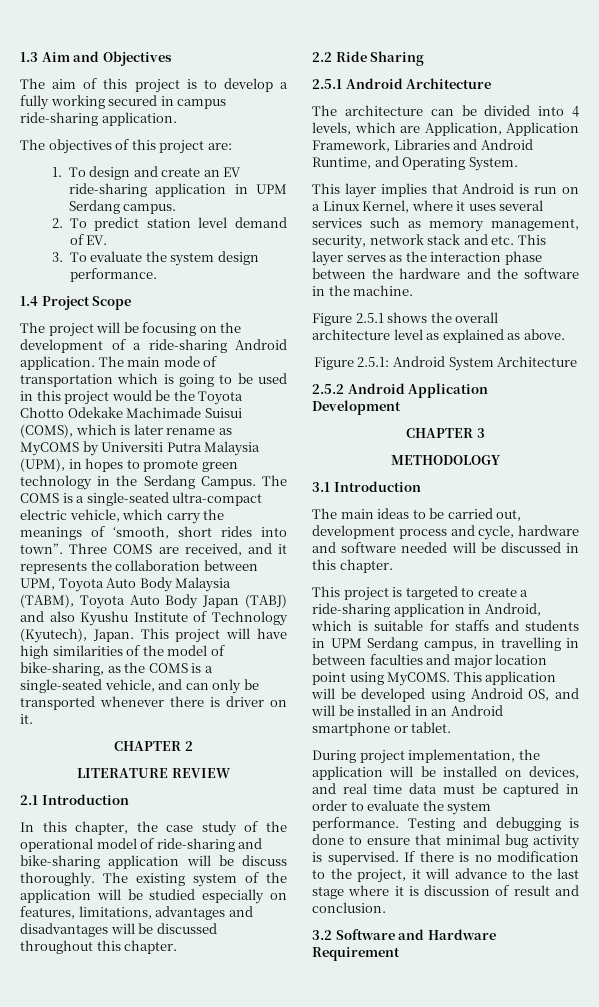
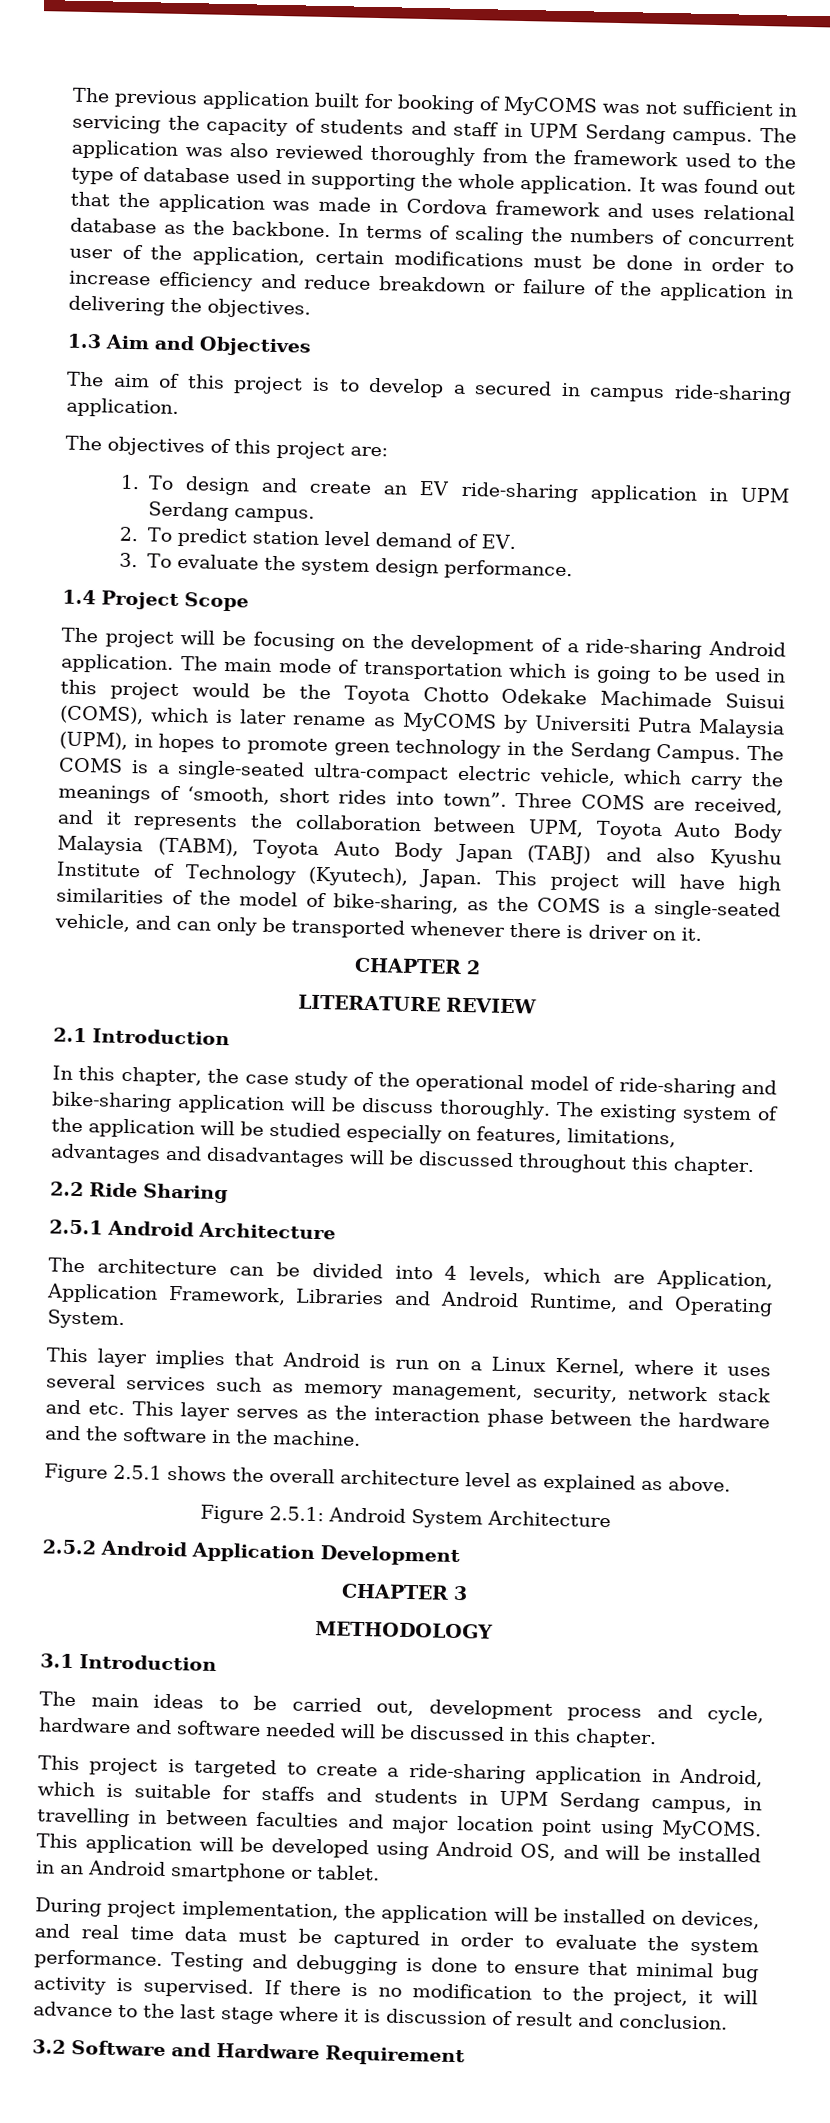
+ The previous application built for booking of MyCOMS was not sufficient in servicing the capacity of students and staff in UPM Serdang campus. The application was also reviewed thoroughly from the framework used to the type of database used in supporting the whole application. It was found out that the application was made in Cordova framework and uses relational database as the backbone. In terms of scaling the numbers of concurrent user of the application, certain modifications must be done in order to increase efficiency and reduce breakdown or failure of the application in delivering the objectives.
- The aim of this project is to develop a fully working secured in campus ride-sharing application.
+ The aim of this project is to develop a secured in campus ride-sharing application.

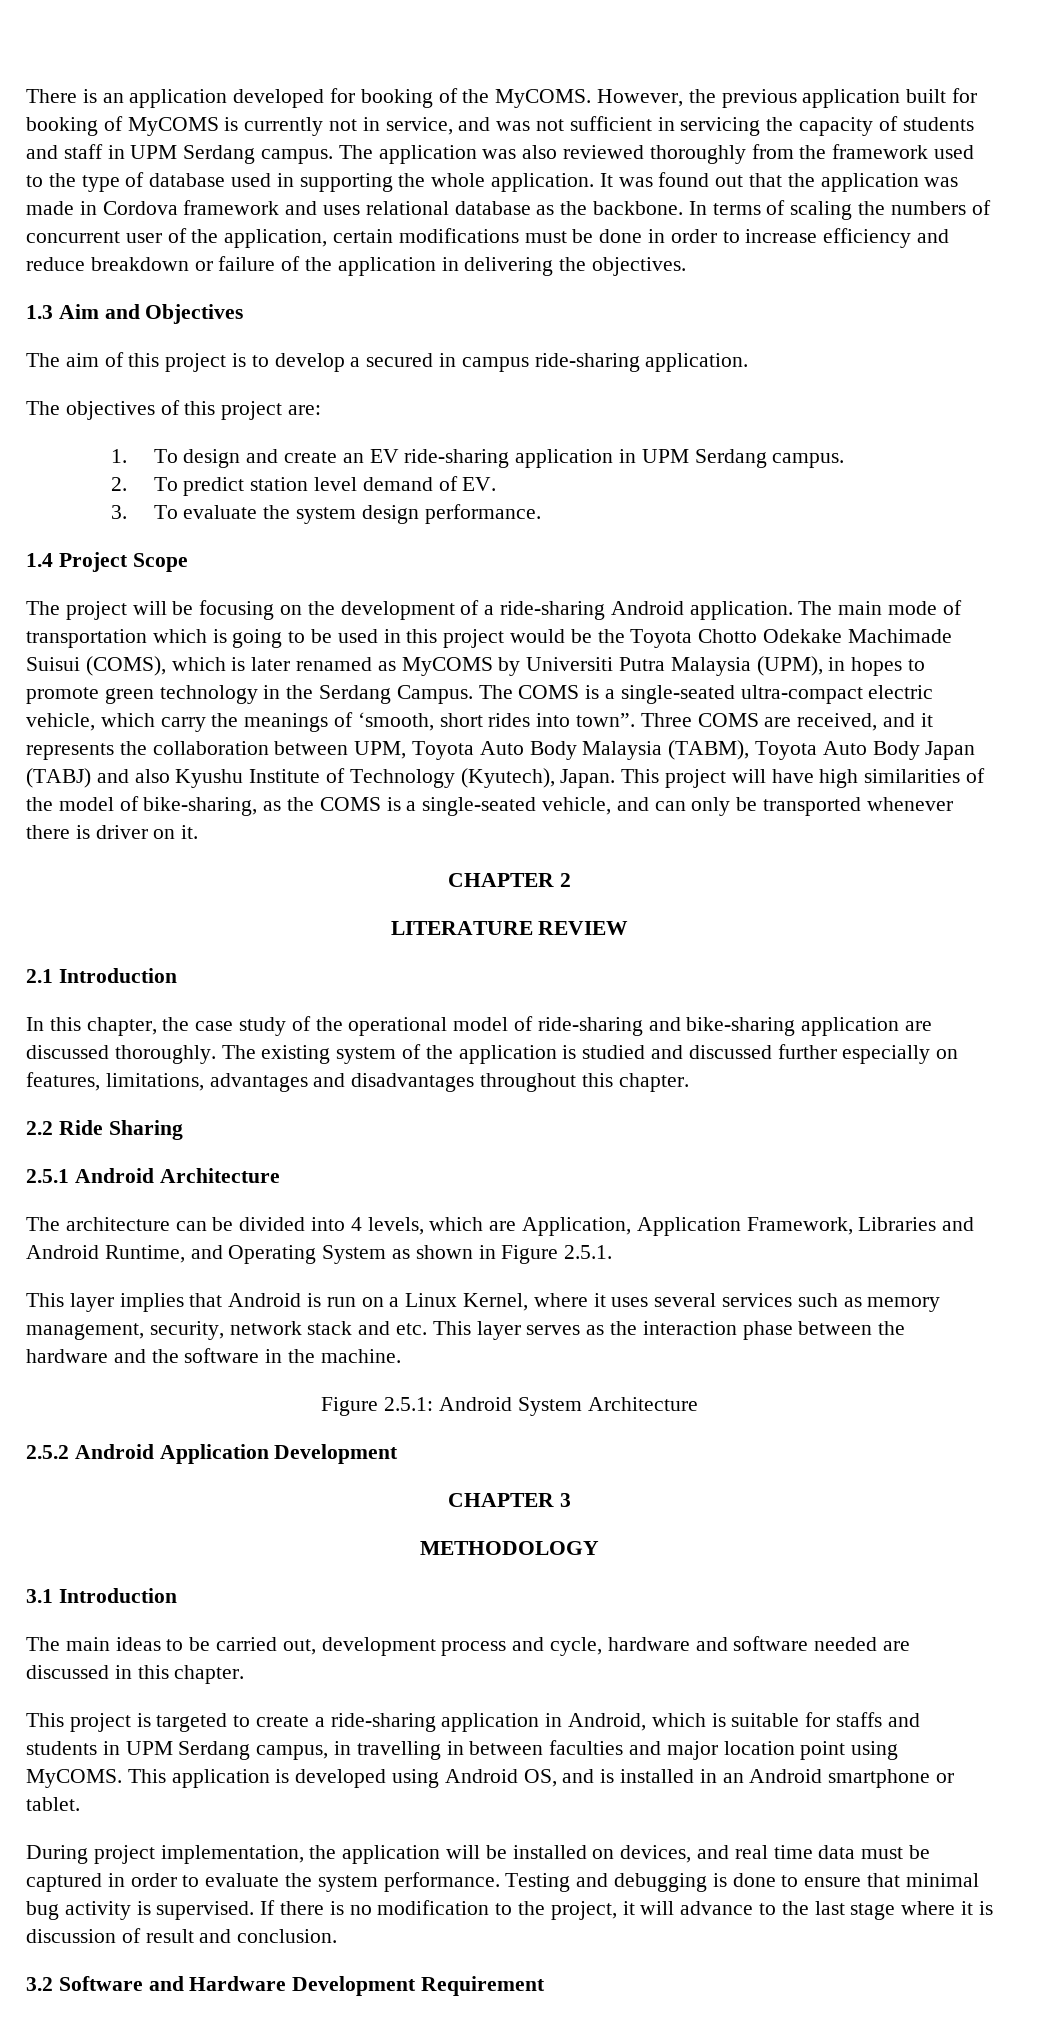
- The previous application built for booking of MyCOMS was not sufficient in servicing the capacity of students and staff in UPM Serdang campus.
+ There is an application developed for booking of the MyCOMS. However, the previous application built for booking of MyCOMS is currently not in service, and was not sufficient in servicing the capacity of students and staff in UPM Serdang campus.
- The main mode of transportation which is going to be used in this project would be the Toyota Chotto Odekake Machimade Suisui (COMS), which is later rename as MyCOMS by Universiti Putra Malaysia (UPM), in hopes to promote green technology in the Serdang Campus.
+ The main mode of transportation which is going to be used in this project would be the Toyota Chotto Odekake Machimade Suisui (COMS), which is later renamed as MyCOMS by Universiti Putra Malaysia (UPM), in hopes to promote green technology in the Serdang Campus.
- In this chapter, the case study of the operational model of ride-sharing and bike-sharing application will be discuss thoroughly.
+ In this chapter, the case study of the operational model of ride-sharing and bike-sharing application are discussed thoroughly.
- The existing system of the application will be studied especially on features, limitations, advantages and disadvantages will be discussed throughout this chapter.
+ The existing system of the application is studied and discussed further especially on features, limitations, advantages and disadvantages throughout this chapter.
- The architecture can be divided into 4 levels, which are Application, Application Framework, Libraries and Android Runtime, and Operating System.
+ The architecture can be divided into 4 levels, which are Application, Application Framework, Libraries and Android Runtime, and Operating System as shown in Figure 2.5.1.
- Figure 2.5.1 shows the overall architecture level as explained as above.
- The main ideas to be carried out, development process and cycle, hardware and software needed will be discussed in this chapter.
+ The main ideas to be carried out, development process and cycle, hardware and software needed are discussed in this chapter.
- This application will be developed using Android OS, and will be installed in an Android smartphone or tablet.
+ This application is developed using Android OS, and is installed in an Android smartphone or tablet.
- 3.2 Software and Hardware Requirement
+ 3.2 Software and Hardware Development Requirement

